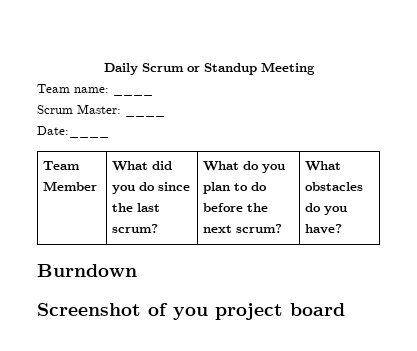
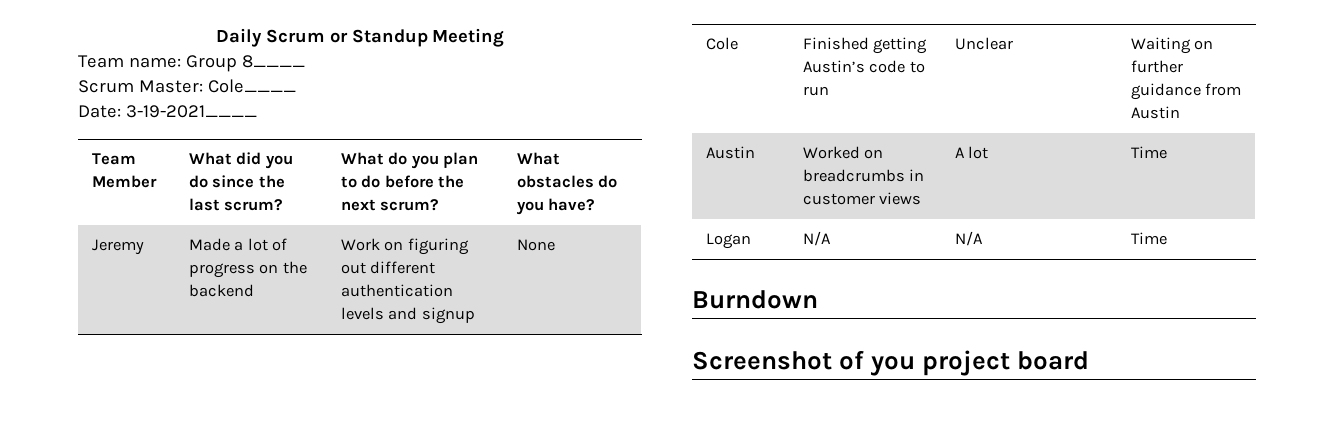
- Team name: ____
+ Team name: Group 8____
- Scrum Master: ____
- Date:____
+ Scrum Master: Cole____
+ Date: 3-19-2021____
+ Jeremy | Made a lot of progress on the backend | Work on figuring out different authentication levels and signup | None
+ Cole | Finished getting Austin’s code to run | Unclear | Waiting on further guidance from Austin
+ Austin | Worked on breadcrumbs in customer views | A lot | Time
+ Logan | N/A | N/A | Time

